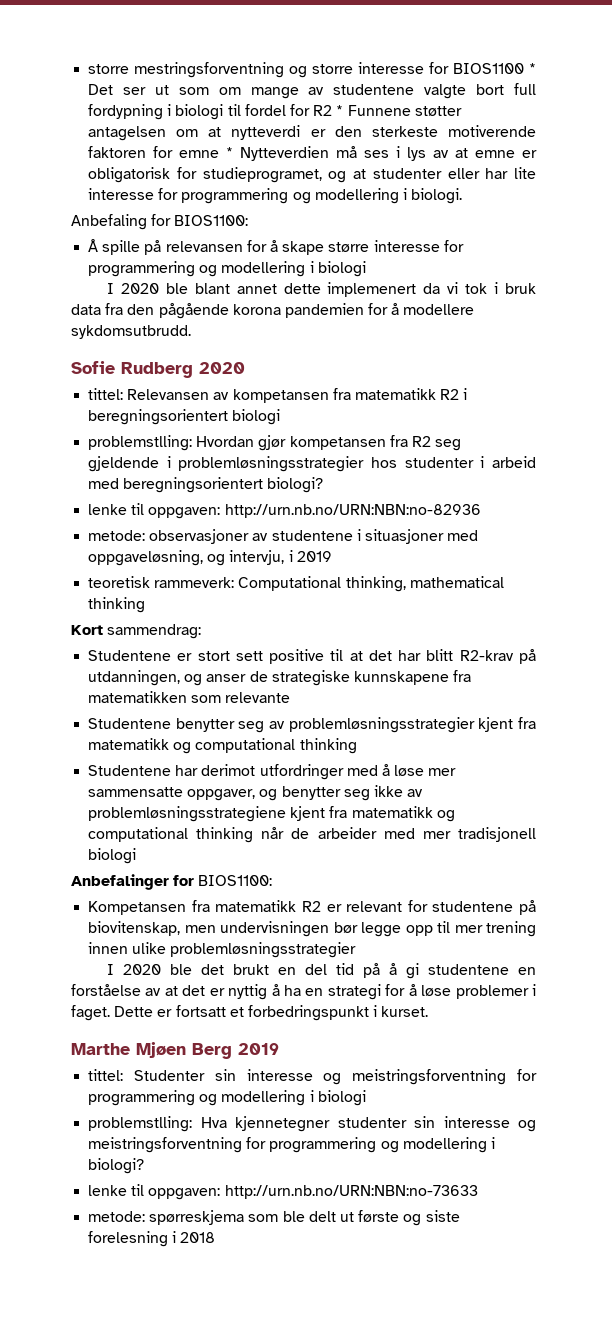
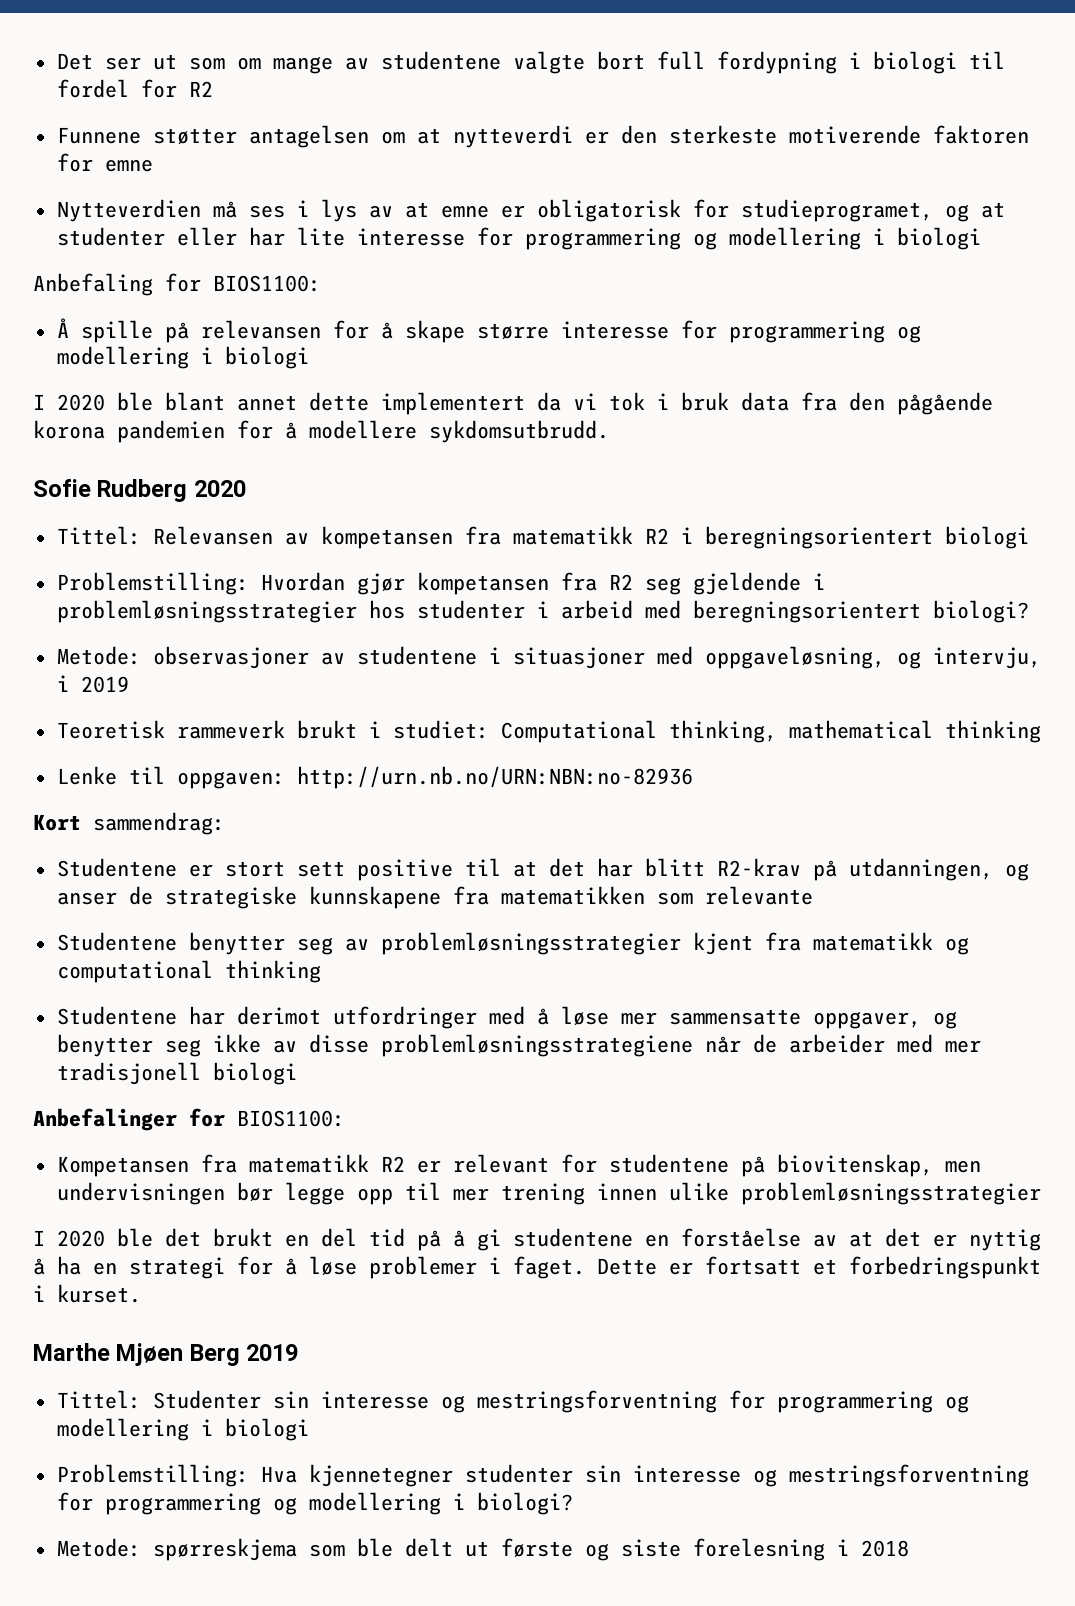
- storre mestringsforventning og storre interesse for BIOS1100 * Det ser ut som om mange av studentene valgte bort full fordypning i biologi til fordel for R2 * Funnene støtter antagelsen om at nytteverdi er den sterkeste motiverende faktoren for emne * Nytteverdien må ses i lys av at emne er obligatorisk for studieprogramet, og at studenter eller har lite interesse for programmering og modellering i biologi.
+ Det ser ut som om mange av studentene valgte bort full fordypning i biologi til fordel for R2
+ Funnene støtter antagelsen om at nytteverdi er den sterkeste motiverende faktoren for emne
+ Nytteverdien må ses i lys av at emne er obligatorisk for studieprogramet, og at studenter eller har lite interesse for programmering og modellering i biologi
- I 2020 ble blant annet dette implemenert da vi tok i bruk data fra den pågående korona pandemien for å modellere sykdomsutbrudd.
+ I 2020 ble blant annet dette implementert da vi tok i bruk data fra den pågående korona pandemien for å modellere sykdomsutbrudd.
- tittel: Relevansen av kompetansen fra matematikk R2 i beregningsorientert biologi
+ Tittel: Relevansen av kompetansen fra matematikk R2 i beregningsorientert biologi
- problemstlling: Hvordan gjør kompetansen fra R2 seg gjeldende i problemløsningsstrategier hos studenter i arbeid med beregningsorientert biologi?
+ Problemstilling: Hvordan gjør kompetansen fra R2 seg gjeldende i problemløsningsstrategier hos studenter i arbeid med beregningsorientert biologi?
- lenke til oppgaven: http://urn.nb.no/URN:NBN:no-82936
- metode: observasjoner av studentene i situasjoner med oppgaveløsning, og intervju, i 2019
+ Metode: observasjoner av studentene i situasjoner med oppgaveløsning, og intervju, i 2019
- teoretisk rammeverk: Computational thinking, mathematical thinking
+ Teoretisk rammeverk brukt i studiet: Computational thinking, mathematical thinking
+ Lenke til oppgaven: http://urn.nb.no/URN:NBN:no-82936
- Studentene har derimot utfordringer med å løse mer sammensatte oppgaver, og benytter seg ikke av problemløsningsstrategiene kjent fra matematikk og computational thinking når de arbeider med mer tradisjonell biologi
+ Studentene har derimot utfordringer med å løse mer sammensatte oppgaver, og benytter seg ikke av disse problemløsningsstrategiene når de arbeider med mer tradisjonell biologi
- tittel: Studenter sin interesse og meistringsforventning for programmering og modellering i biologi
- problemstlling: Hva kjennetegner studenter sin interesse og meistringsforventning for programmering og modellering i biologi?
+ Tittel: Studenter sin interesse og mestringsforventning for programmering og modellering i biologi
+ Problemstilling: Hva kjennetegner studenter sin interesse og mestringsforventning for programmering og modellering i biologi?
- lenke til oppgaven: http://urn.nb.no/URN:NBN:no-73633
- metode: spørreskjema som ble delt ut første og siste forelesning i 2018
+ Metode: spørreskjema som ble delt ut første og siste forelesning i 2018

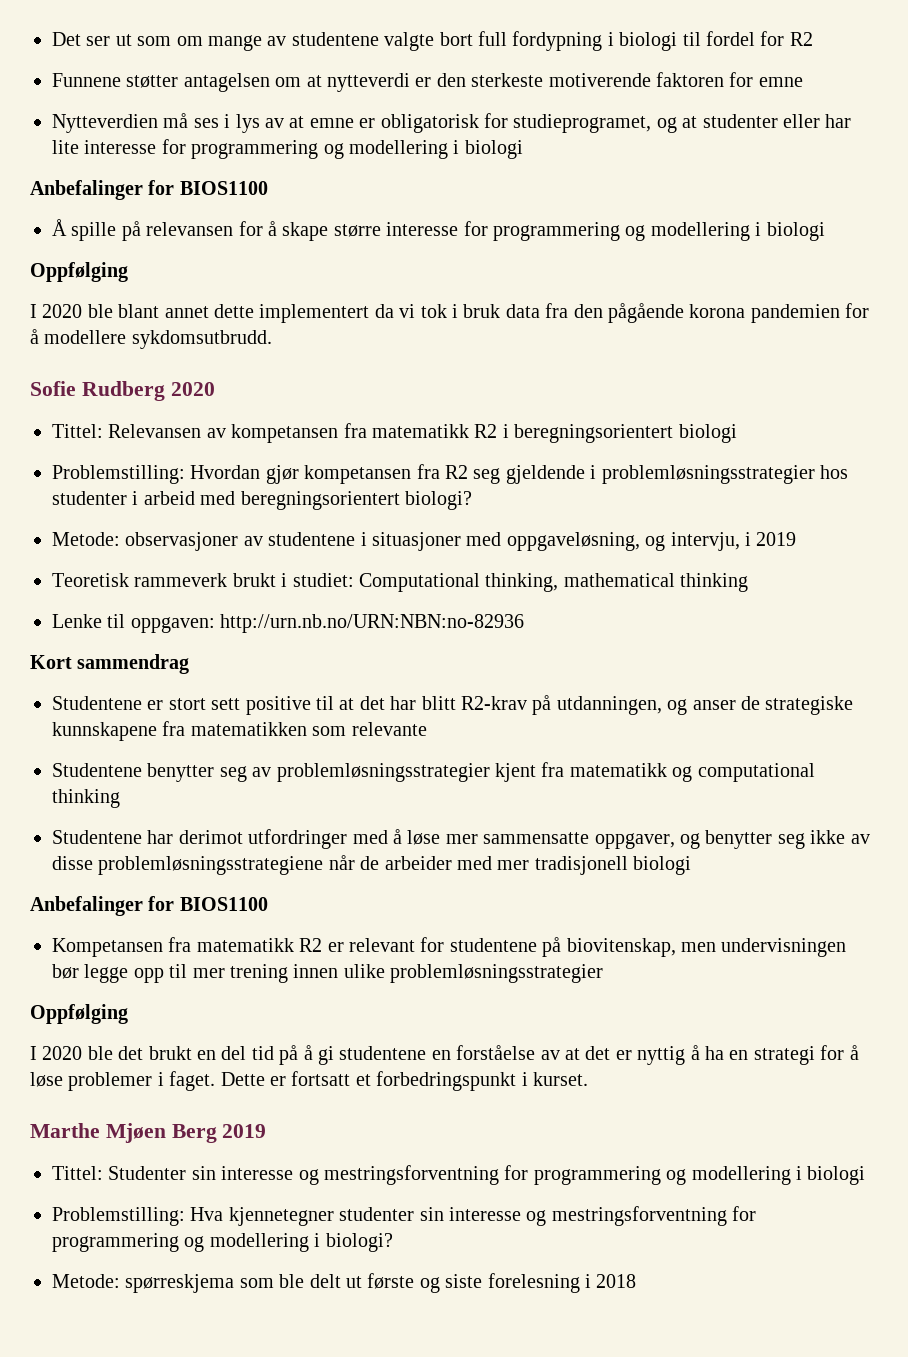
  Nytteverdien må ses i lys av at emne er obligatorisk for studieprogramet, og at studenter eller har lite interesse for programmering og modellering i biologi
- Anbefaling for BIOS1100:
+ Anbefalinger for BIOS1100
  Å spille på relevansen for å skape større interesse for programmering og modellering i biologi
+ Oppfølging
- Kort sammendrag:
+ Kort sammendrag
  Studentene har derimot utfordringer med å løse mer sammensatte oppgaver, og benytter seg ikke av disse problemløsningsstrategiene når de arbeider med mer tradisjonell biologi
- Anbefalinger for BIOS1100:
+ Anbefalinger for BIOS1100
  Kompetansen fra matematikk R2 er relevant for studentene på biovitenskap, men undervisningen bør legge opp til mer trening innen ulike problemløsningsstrategier
+ Oppfølging

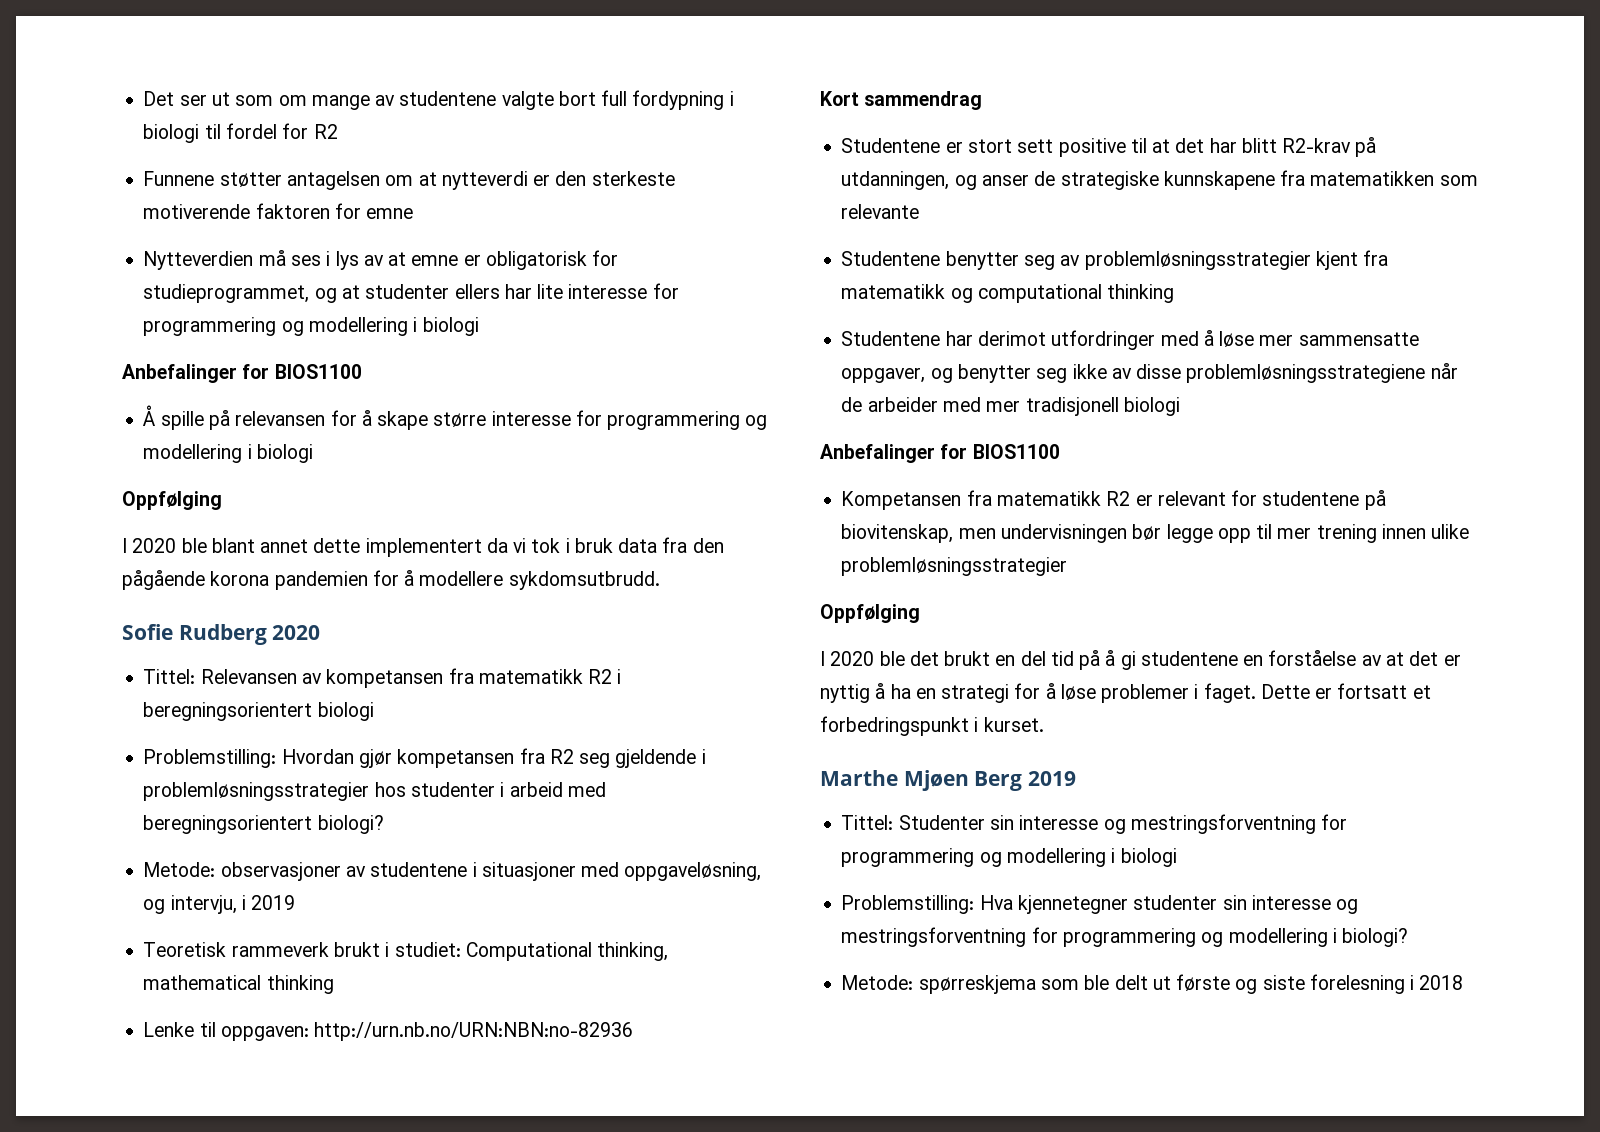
- Nytteverdien må ses i lys av at emne er obligatorisk for studieprogramet, og at studenter eller har lite interesse for programmering og modellering i biologi
+ Nytteverdien må ses i lys av at emne er obligatorisk for studieprogrammet, og at studenter ellers har lite interesse for programmering og modellering i biologi

